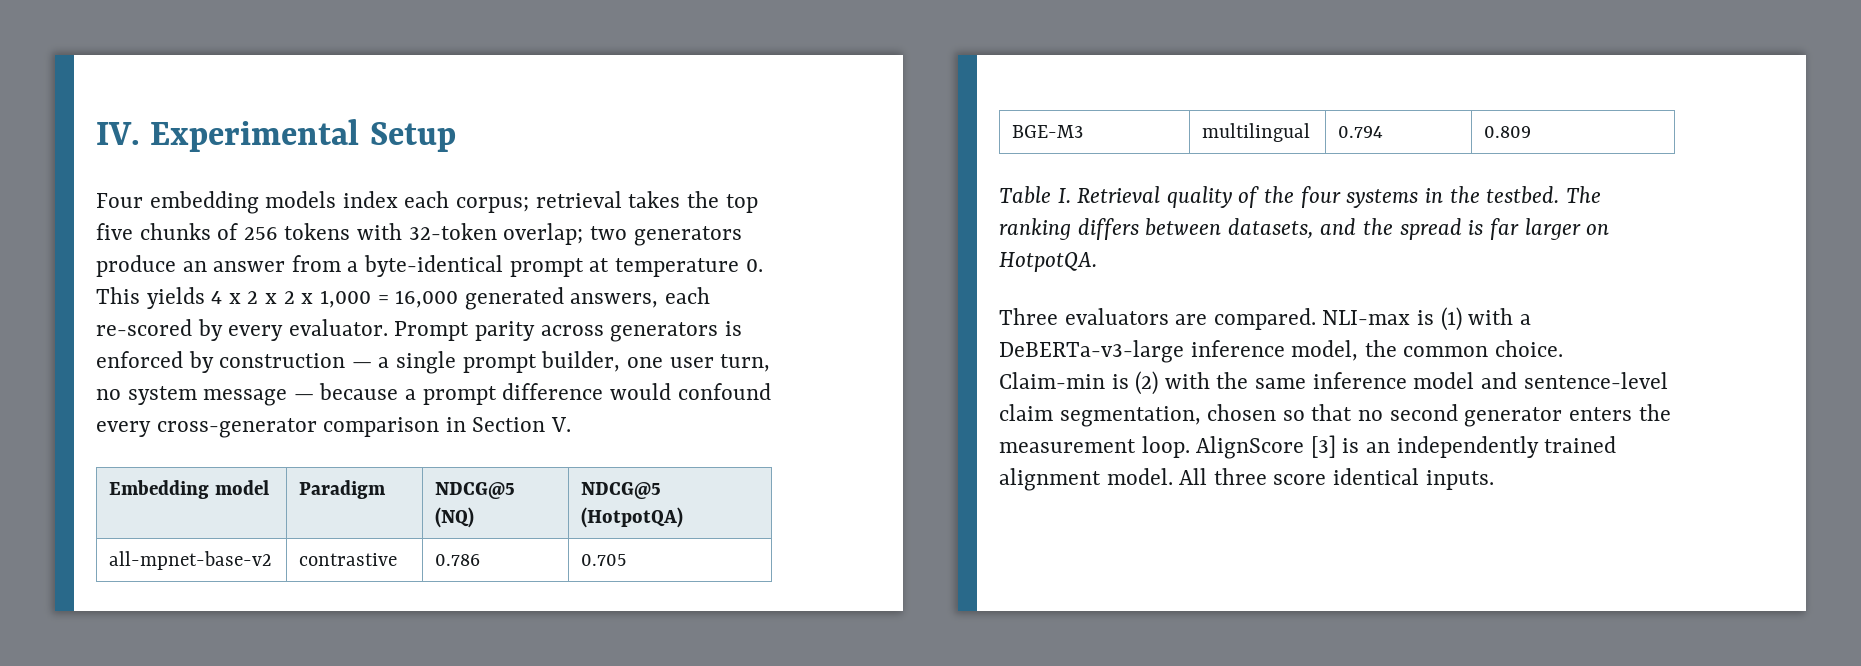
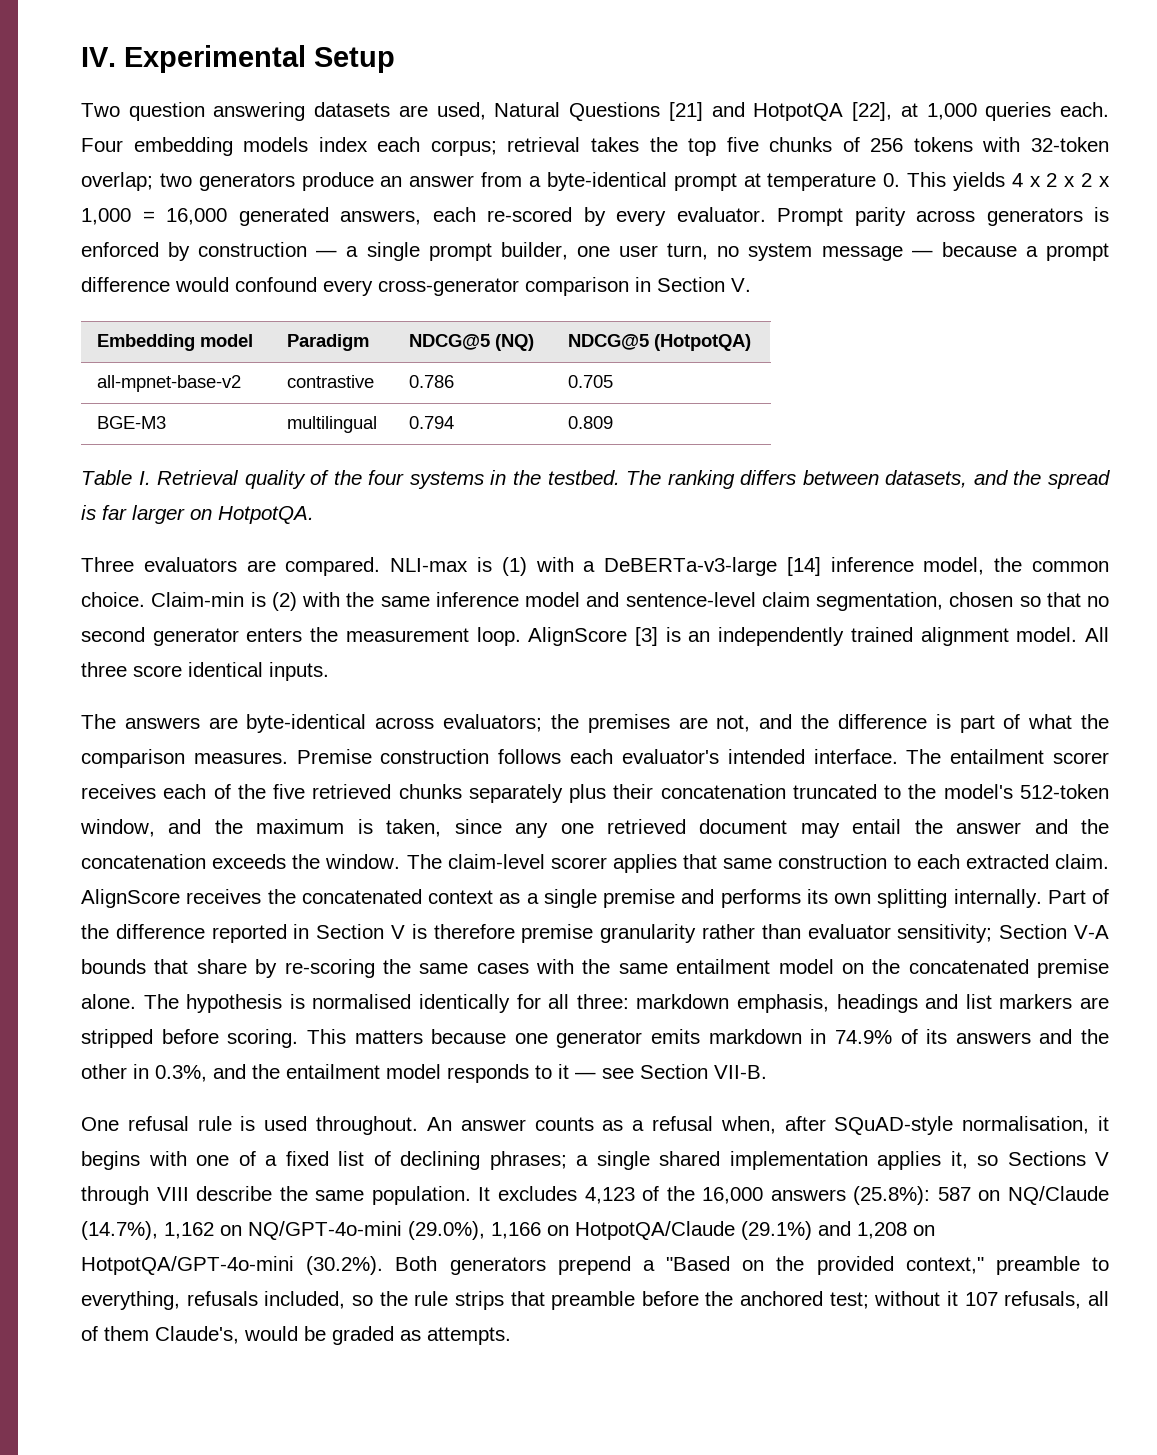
+ Two question answering datasets are used, Natural Questions [21] and HotpotQA [22], at 1,000 queries each.
- NLI-max is (1) with a DeBERTa-v3-large inference model, the common choice.
+ NLI-max is (1) with a DeBERTa-v3-large [14] inference model, the common choice.
+ The answers are byte-identical across evaluators; the premises are not, and the difference is part of what the comparison measures. Premise construction follows each evaluator's intended interface. The entailment scorer receives each of the five retrieved chunks separately plus their concatenation truncated to the model's 512-token window, and the maximum is taken, since any one retrieved document may entail the answer and the concatenation exceeds the window. The claim-level scorer applies that same construction to each extracted claim. AlignScore receives the concatenated context as a single premise and performs its own splitting internally. Part of the difference reported in Section V is therefore premise granularity rather than evaluator sensitivity; Section V-A bounds that share by re-scoring the same cases with the same entailment model on the concatenated premise alone. The hypothesis is normalised identically for all three: markdown emphasis, headings and list markers are stripped before scoring. This matters because one generator emits markdown in 74.9% of its answers and the other in 0.3%, and the entailment model responds to it — see Section VII-B.
+ One refusal rule is used throughout. An answer counts as a refusal when, after SQuAD-style normalisation, it begins with one of a fixed list of declining phrases; a single shared implementation applies it, so Sections V through VIII describe the same population. It excludes 4,123 of the 16,000 answers (25.8%): 587 on NQ/Claude (14.7%), 1,162 on NQ/GPT-4o-mini (29.0%), 1,166 on HotpotQA/Claude (29.1%) and 1,208 on HotpotQA/GPT-4o-mini (30.2%). Both generators prepend a "Based on the provided context," preamble to everything, refusals included, so the rule strips that preamble before the anchored test; without it 107 refusals, all of them Claude's, would be graded as attempts.

